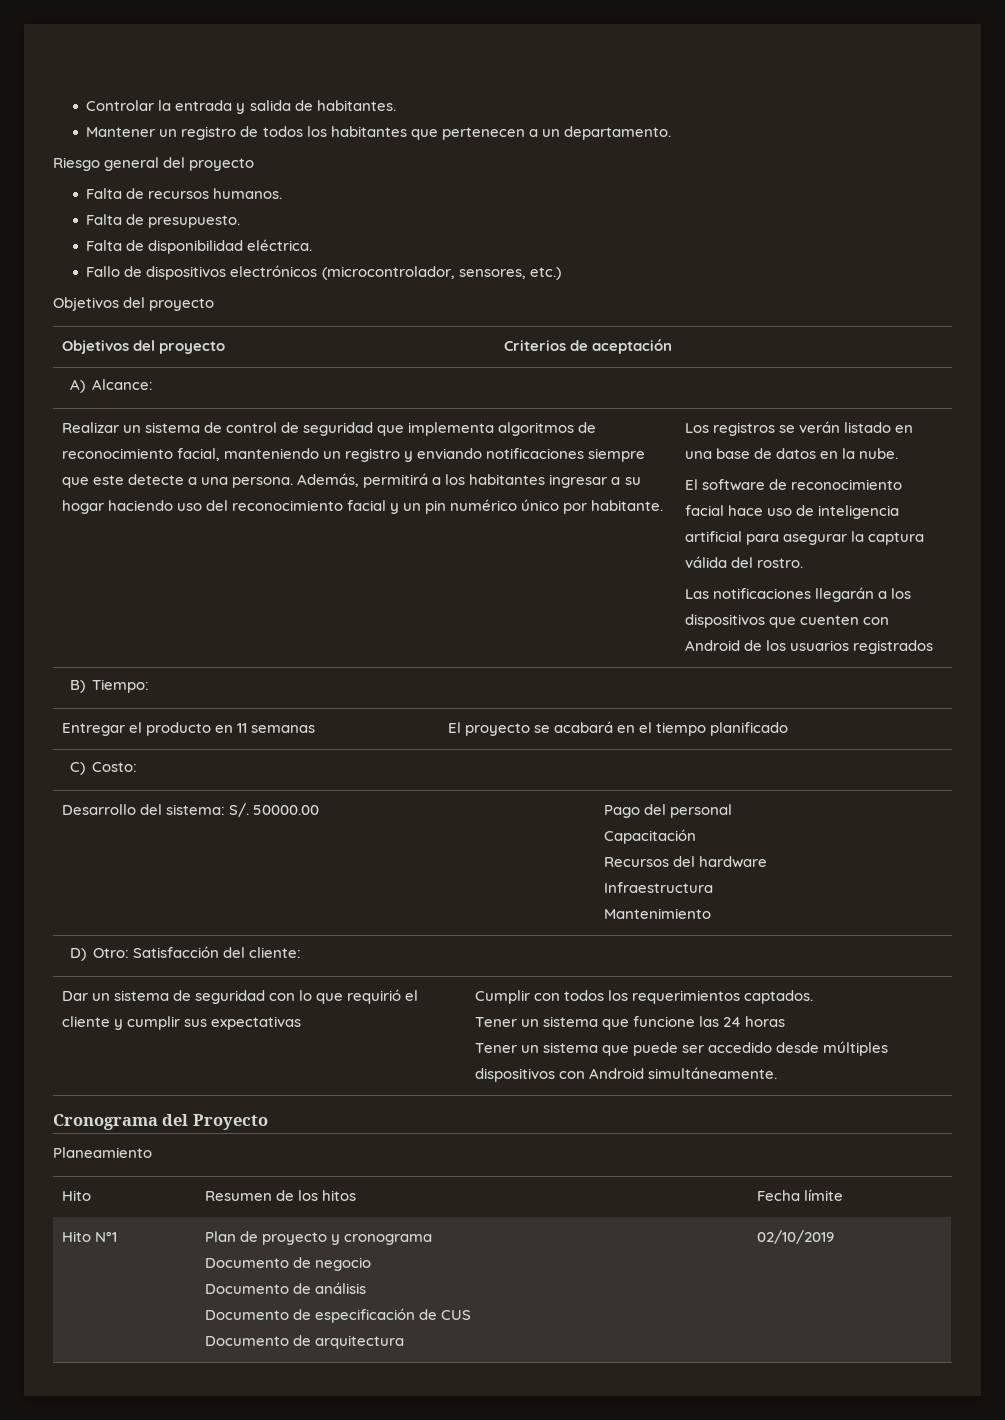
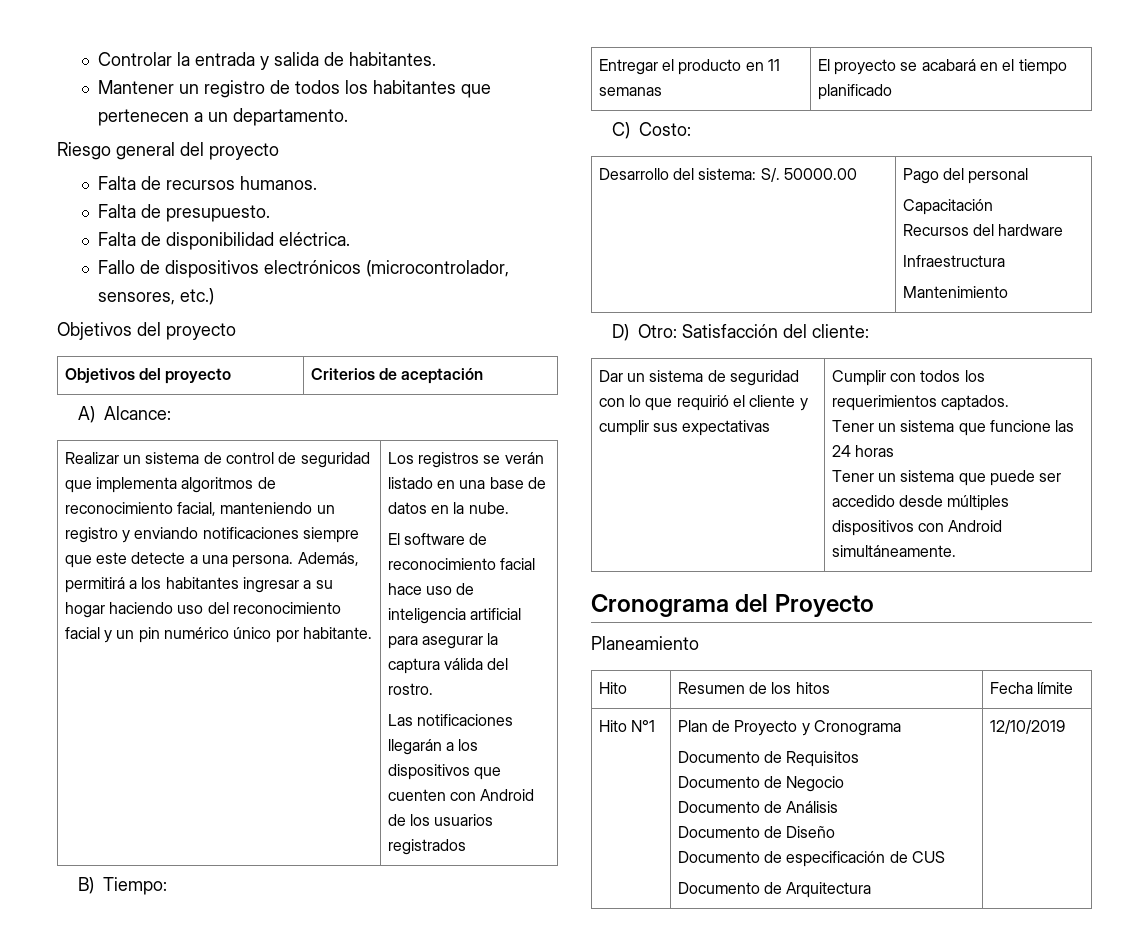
- Hito N°1 | Plan de proyecto y cronograma
- Documento de negocio
- Documento de análisis
+ Hito N°1 | Plan de Proyecto y Cronograma
+ Documento de Requisitos
+ Documento de Negocio
+ Documento de Análisis
+ Documento de Diseño
  Documento de especificación de CUS
- Documento de arquitectura | 02/10/2019
+ Documento de Arquitectura | 12/10/2019

